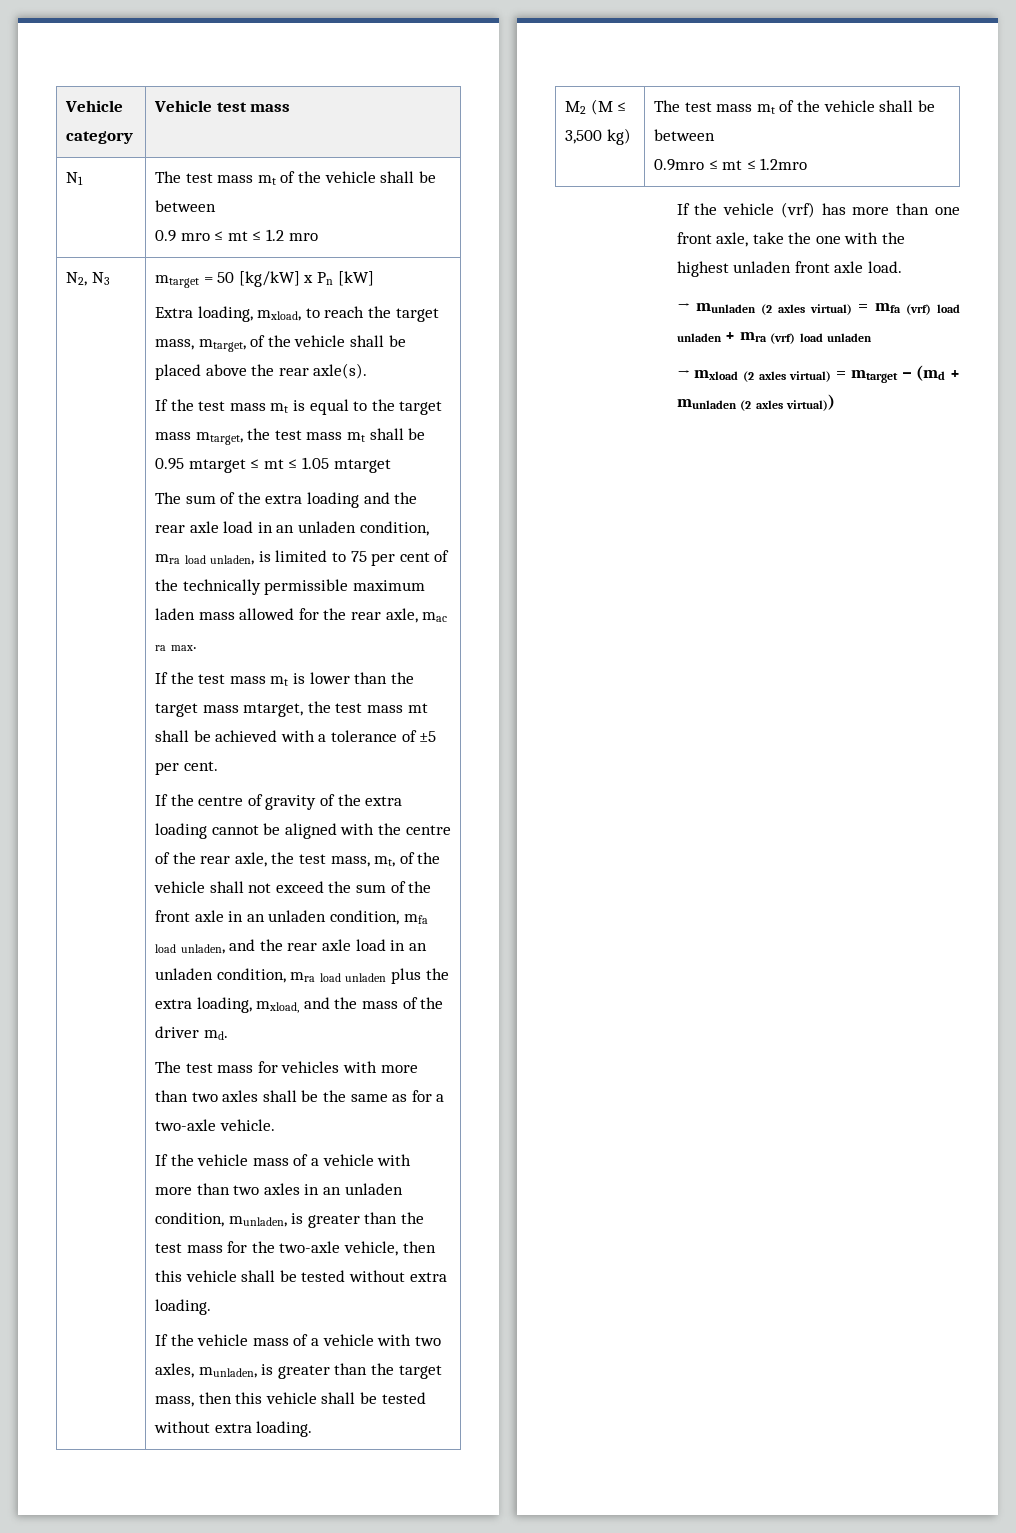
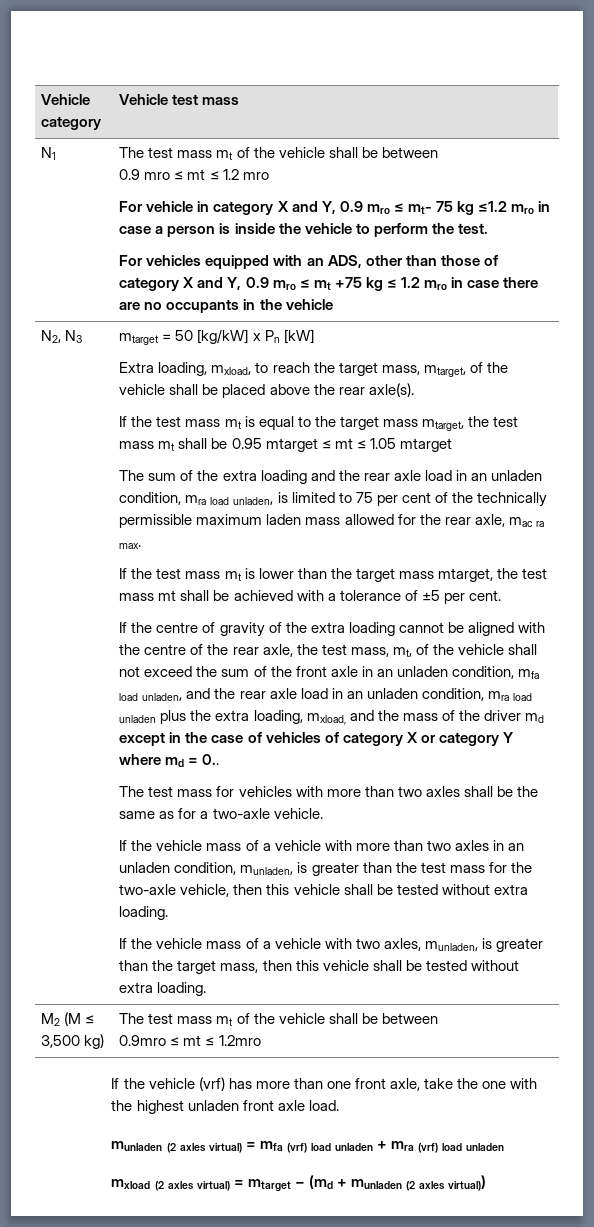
+ For vehicle in category X and Y, 0.9 mro ≤ mt- 75 kg ≤1.2 mro in case a person is inside the vehicle to perform the test.
+ For vehicles equipped with an ADS, other than those of category X and Y, 0.9 mro ≤ mt +75 kg ≤ 1.2 mro in case there are no occupants in the vehicle
- If the centre of gravity of the extra loading cannot be aligned with the centre of the rear axle, the test mass, mt, of the vehicle shall not exceed the sum of the front axle in an unladen condition, mfa load unladen, and the rear axle load in an unladen condition, mra load unladen plus the extra loading, mxload, and the mass of the driver md.
+ If the centre of gravity of the extra loading cannot be aligned with the centre of the rear axle, the test mass, mt, of the vehicle shall not exceed the sum of the front axle in an unladen condition, mfa load unladen, and the rear axle load in an unladen condition, mra load unladen plus the extra loading, mxload, and the mass of the driver md except in the case of vehicles of category X or category Y where md = 0..
- → munladen (2 axles virtual) = mfa (vrf) load unladen + mra (vrf) load unladen
+ munladen (2 axles virtual) = mfa (vrf) load unladen + mra (vrf) load unladen
- → mxload (2 axles virtual) = mtarget − (md + munladen (2 axles virtual))
+ mxload (2 axles virtual) = mtarget − (md + munladen (2 axles virtual))

